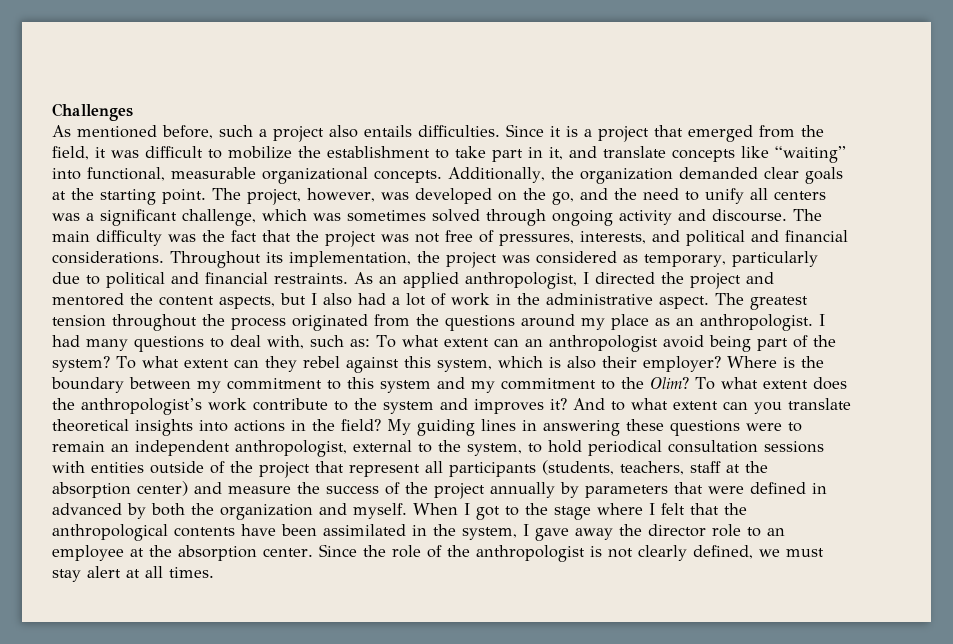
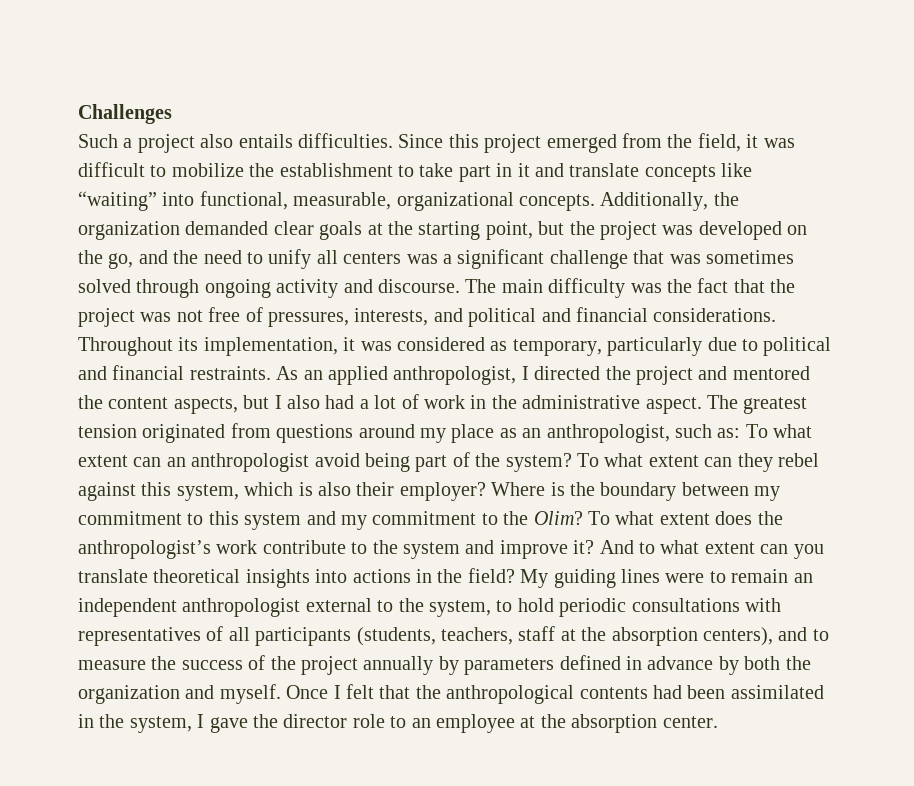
- As mentioned before, such a project also entails difficulties.
+ Such a project also entails difficulties.
- Since it is a project that emerged from the field, it was difficult to mobilize the establishment to take part in it, and translate concepts like “waiting” into functional, measurable organizational concepts.
+ Since this project emerged from the field, it was difficult to mobilize the establishment to take part in it and translate concepts like “waiting” into functional, measurable, organizational concepts.
- Additionally, the organization demanded clear goals at the starting point. The project, however, was developed on the go, and the need to unify all centers was a significant challenge, which was sometimes solved through ongoing activity and discourse.
+ Additionally, the organization demanded clear goals at the starting point, but the project was developed on the go, and the need to unify all centers was a significant challenge that was sometimes solved through ongoing activity and discourse.
- Throughout its implementation, the project was considered as temporary, particularly due to political and financial restraints.
+ Throughout its implementation, it was considered as temporary, particularly due to political and financial restraints.
- The greatest tension throughout the process originated from the questions around my place as an anthropologist. I had many questions to deal with, such as: To what extent can an anthropologist avoid being part of the system?
+ The greatest tension originated from questions around my place as an anthropologist, such as: To what extent can an anthropologist avoid being part of the system?
- To what extent does the anthropologist’s work contribute to the system and improves it?
+ To what extent does the anthropologist’s work contribute to the system and improve it?
- My guiding lines in answering these questions were to remain an independent anthropologist, external to the system, to hold periodical consultation sessions with entities outside of the project that represent all participants (students, teachers, staff at the absorption center) and measure the success of the project annually by parameters that were defined in advanced by both the organization and myself.
+ My guiding lines were to remain an independent anthropologist external to the system, to hold periodic consultations with representatives of all participants (students, teachers, staff at the absorption centers), and to measure the success of the project annually by parameters defined in advance by both the organization and myself.
- When I got to the stage where I felt that the anthropological contents have been assimilated in the system, I gave away the director role to an employee at the absorption center. Since the role of the anthropologist is not clearly defined, we must stay alert at all times.
+ Once I felt that the anthropological contents had been assimilated in the system, I gave the director role to an employee at the absorption center.

